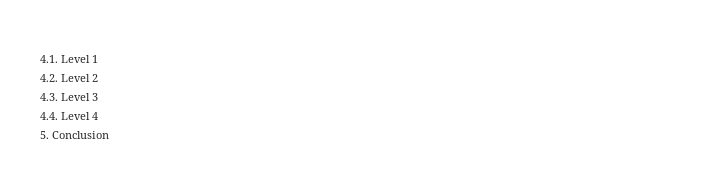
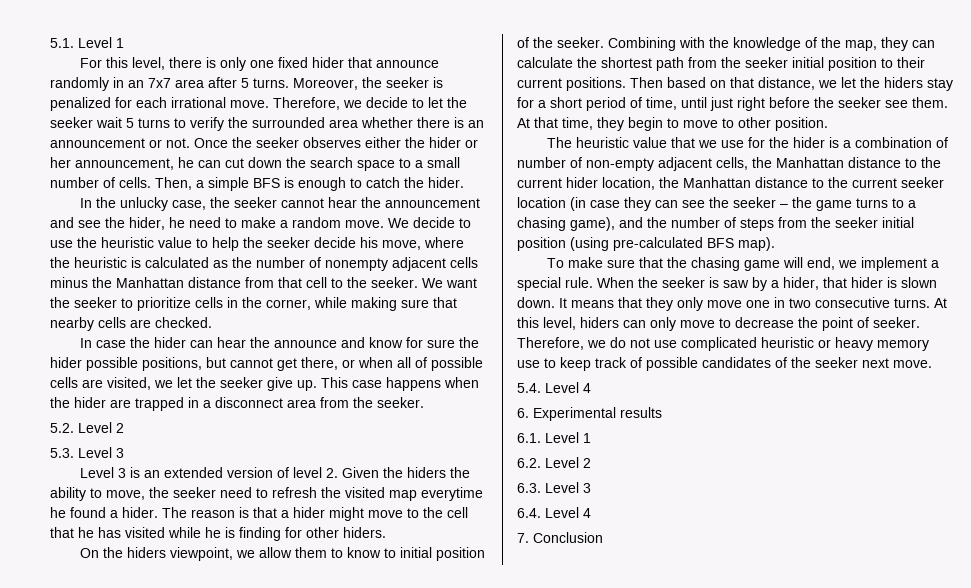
- 4.1. Level 1
- 4.2. Level 2
- 4.3. Level 3
- 4.4. Level 4
- 5. Conclusion
+ 5.1. Level 1
+ For this level, there is only one fixed hider that announce randomly in an 7x7 area after 5 turns. Moreover, the seeker is penalized for each irrational move. Therefore, we decide to let the seeker wait 5 turns to verify the surrounded area whether there is an announcement or not. Once the seeker observes either the hider or her announcement, he can cut down the search space to a small number of cells. Then, a simple BFS is enough to catch the hider.
+ In the unlucky case, the seeker cannot hear the announcement and see the hider, he need to make a random move. We decide to use the heuristic value to help the seeker decide his move, where the heuristic is calculated as the number of nonempty adjacent cells minus the Manhattan distance from that cell to the seeker. We want the seeker to prioritize cells in the corner, while making sure that nearby cells are checked.
+ In case the hider can hear the announce and know for sure the hider possible positions, but cannot get there, or when all of possible cells are visited, we let the seeker give up. This case happens when the hider are trapped in a disconnect area from the seeker.
+ 5.2. Level 2
+ 5.3. Level 3
+ Level 3 is an extended version of level 2. Given the hiders the ability to move, the seeker need to refresh the visited map everytime he found a hider. The reason is that a hider might move to the cell that he has visited while he is finding for other hiders.
+ On the hiders viewpoint, we allow them to know to initial position of the seeker. Combining with the knowledge of the map, they can calculate the shortest path from the seeker initial position to their current positions. Then based on that distance, we let the hiders stay for a short period of time, until just right before the seeker see them. At that time, they begin to move to other position.
+ The heuristic value that we use for the hider is a combination of number of non-empty adjacent cells, the Manhattan distance to the current hider location, the Manhattan distance to the current seeker location (in case they can see the seeker – the game turns to a chasing game), and the number of steps from the seeker initial position (using pre-calculated BFS map).
+ To make sure that the chasing game will end, we implement a special rule. When the seeker is saw by a hider, that hider is slown down. It means that they only move one in two consecutive turns. At this level, hiders can only move to decrease the point of seeker. Therefore, we do not use complicated heuristic or heavy memory use to keep track of possible candidates of the seeker next move.
+ 5.4. Level 4
+ 6. Experimental results
+ 6.1. Level 1
+ 6.2. Level 2
+ 6.3. Level 3
+ 6.4. Level 4
+ 7. Conclusion

